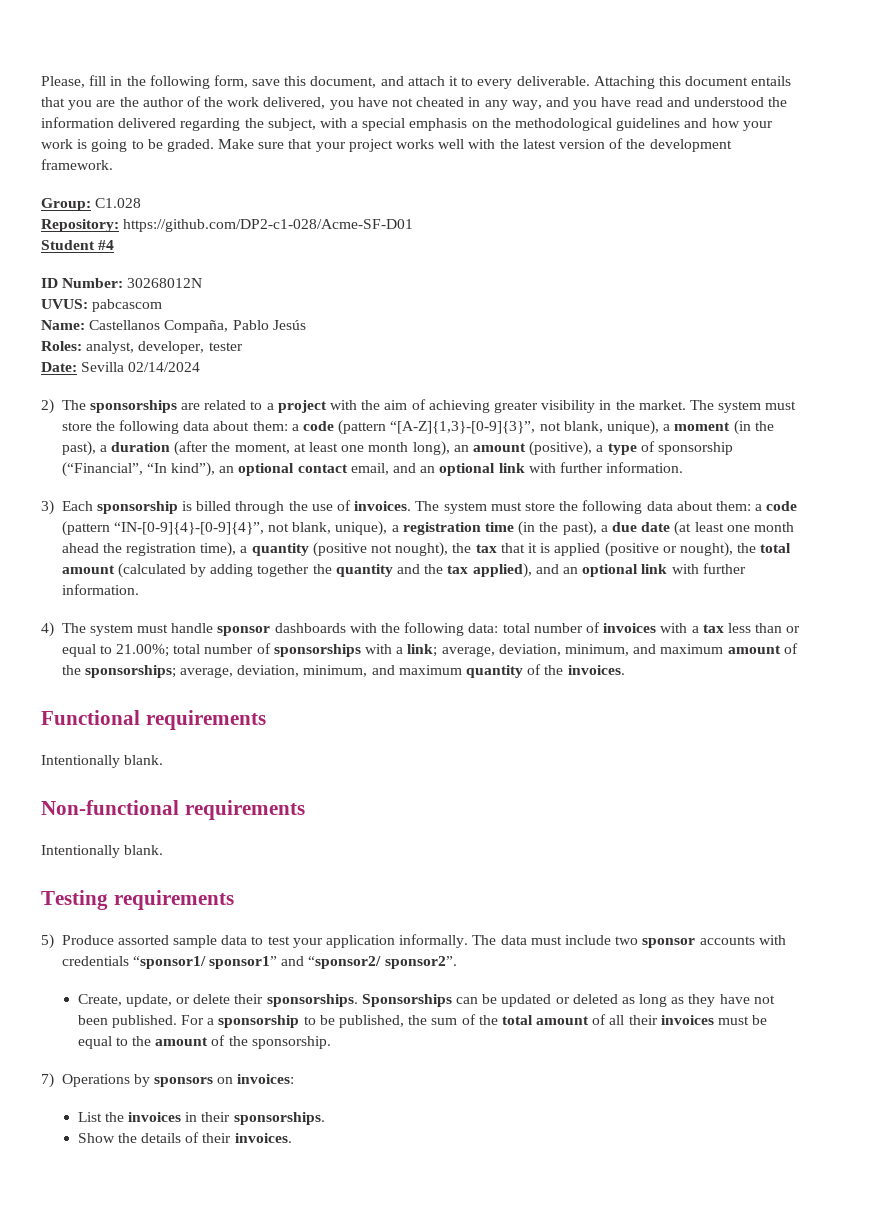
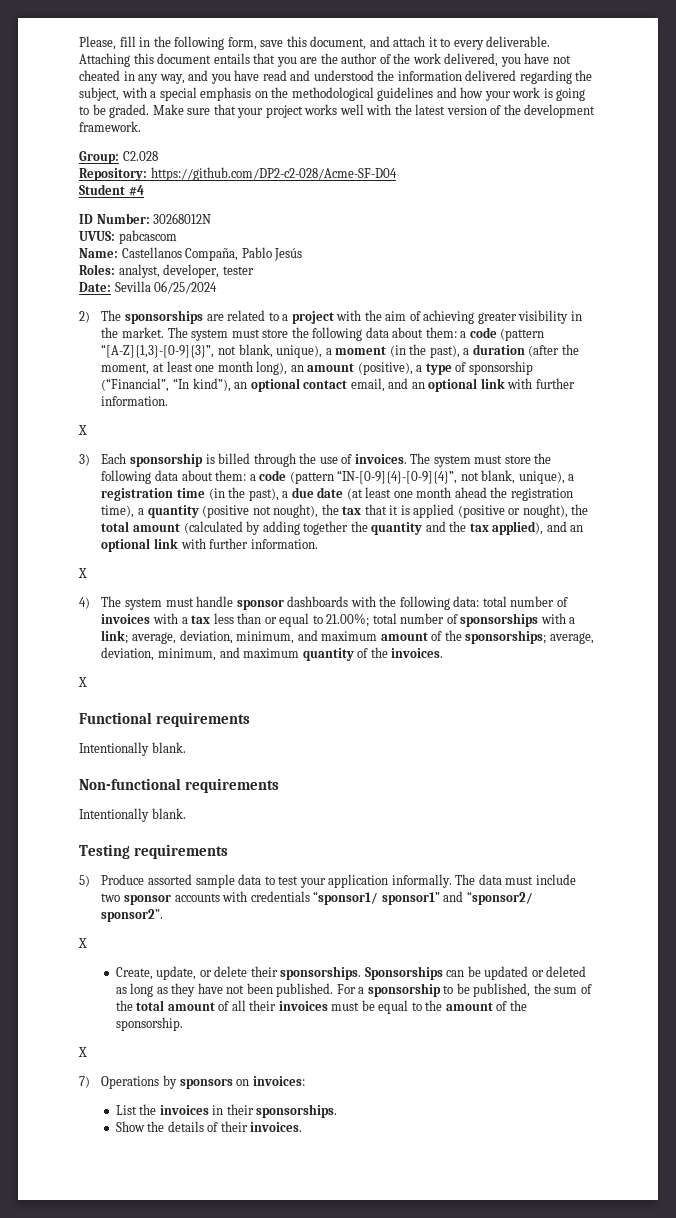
- Group: C1.028
+ Group: C2.028
- Repository: https://github.com/DP2-c1-028/Acme-SF-D01
+ Repository: https://github.com/DP2-c2-028/Acme-SF-D04
- Date: Sevilla 02/14/2024
+ Date: Sevilla 06/25/2024
  The system must store the following data about them: a code (pattern “[A-Z]{1,3}-[0-9]{3}”, not blank, unique), a moment (in the past), a duration (after the moment, at least one month long), an amount (positive), a type of sponsorship (“Financial”, “In kind”), an optional contact email, and an optional link with further information.
+ X
  a code (pattern “IN-[0-9]{4}-[0-9]{4}”, not blank, unique), a registration time (in the past), a due date (at least one month ahead the registration time), a quantity (positive not nought), the tax that it is applied (positive or nought), the total amount (calculated by adding together the quantity and the tax applied), and an optional link with further information.
+ X
  4) The system must handle sponsor dashboards with the following data: total number of invoices with a tax less than or equal to 21.00%; total number of sponsorships with a link; average, deviation, minimum, and maximum amount of the sponsorships; average, deviation, minimum, and maximum quantity of the invoices.
+ X
  The data must include two sponsor accounts with credentials “sponsor1/ sponsor1” and “sponsor2/ sponsor2”.
+ X
  For a sponsorship to be published, the sum of the total amount of all their invoices must be equal to the amount of the sponsorship.
+ X

